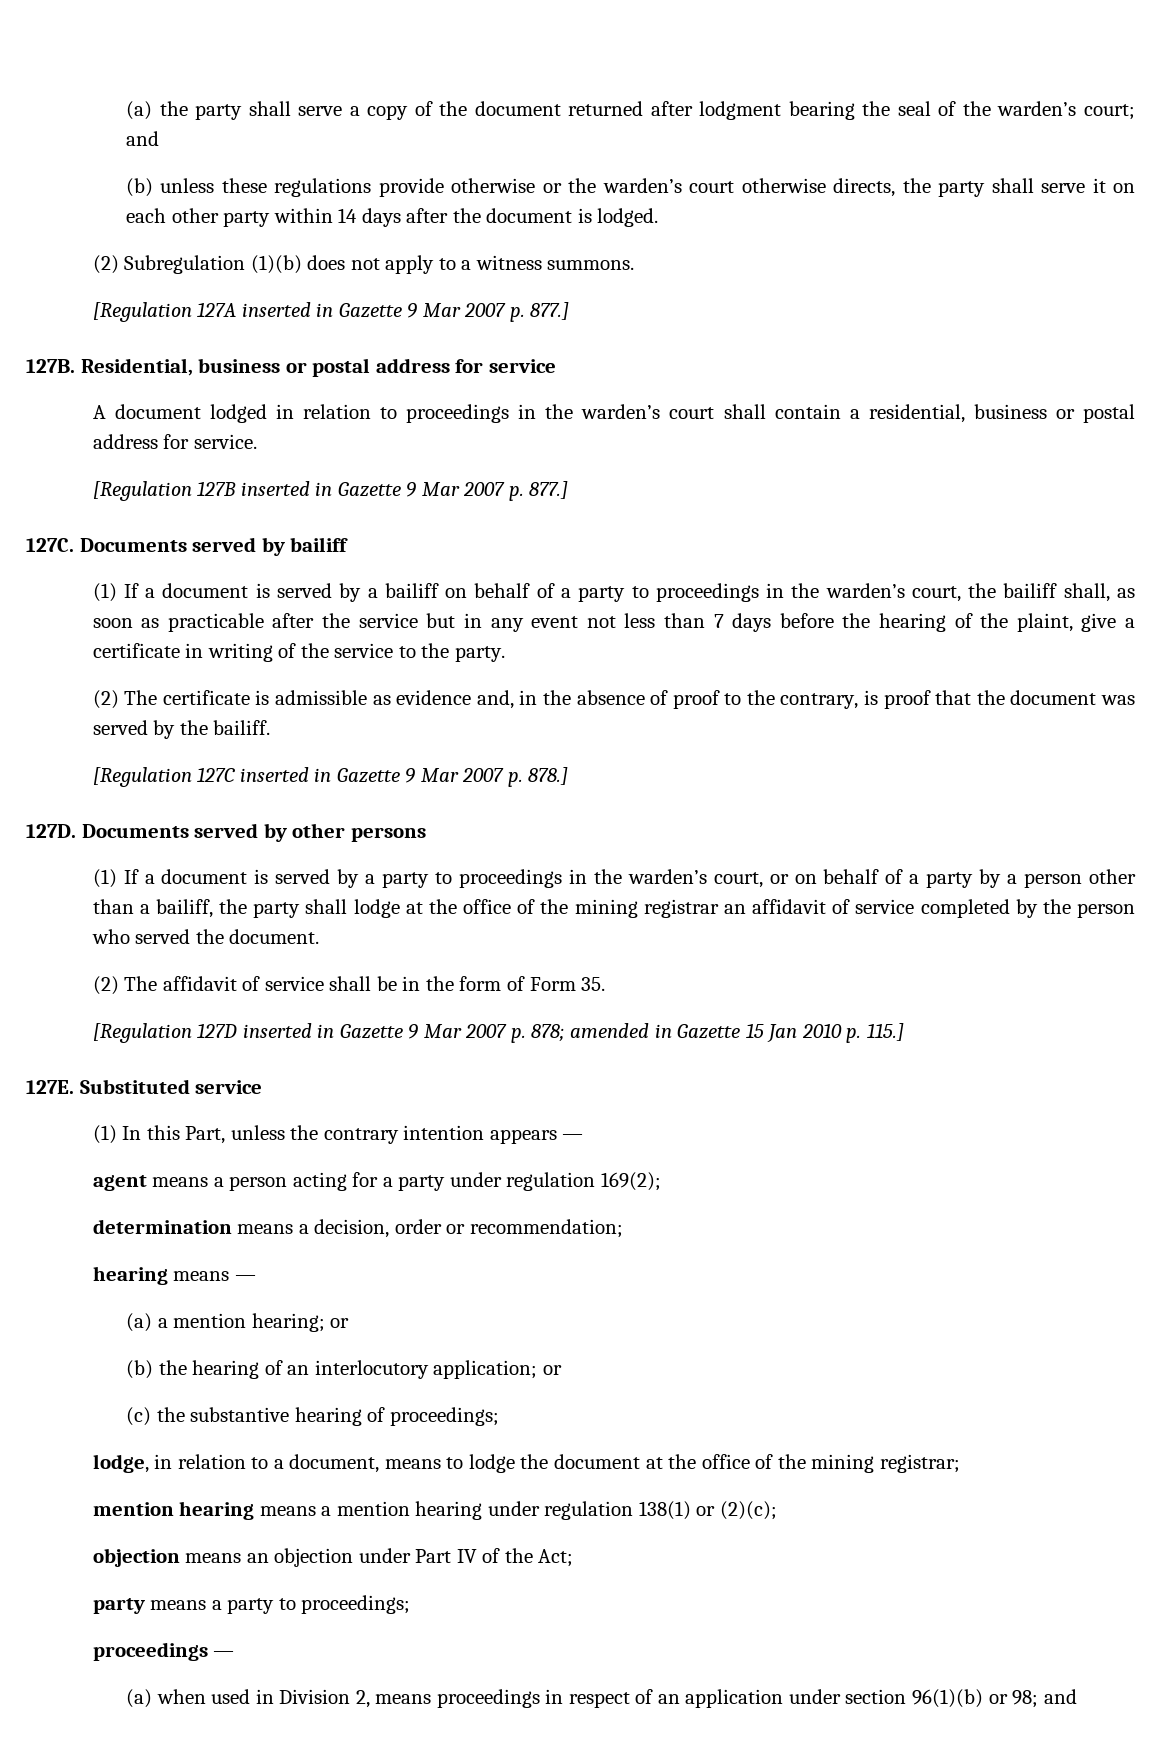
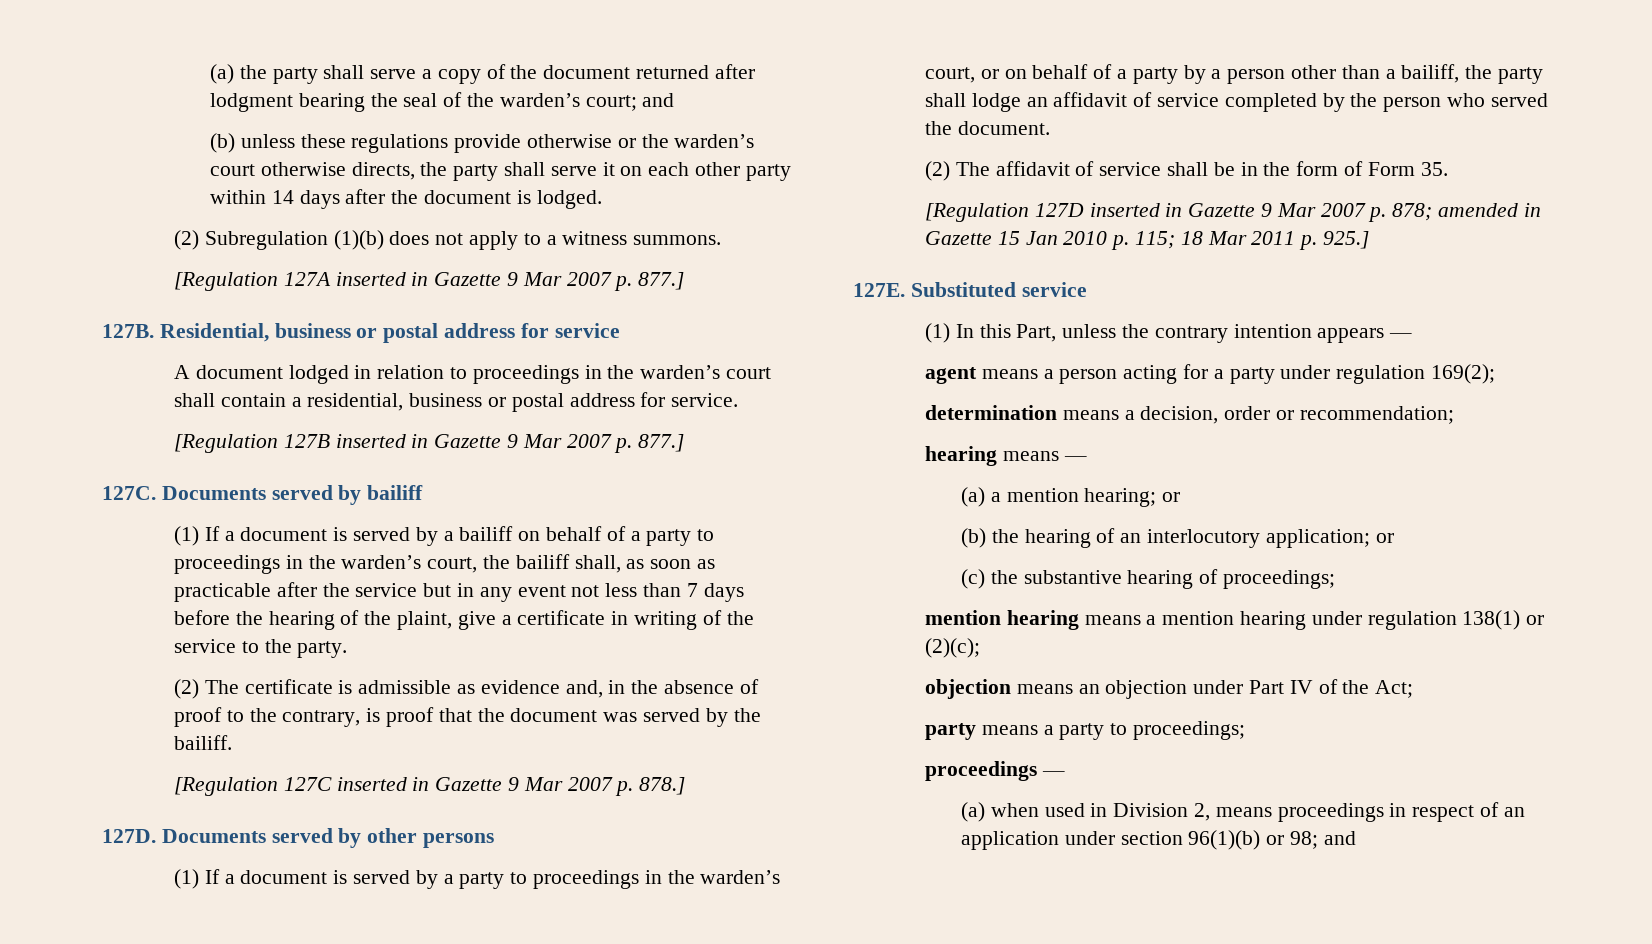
- (1) If a document is served by a party to proceedings in the warden’s court, or on behalf of a party by a person other than a bailiff, the party shall lodge at the office of the mining registrar an affidavit of service completed by the person who served the document.
+ (1) If a document is served by a party to proceedings in the warden’s court, or on behalf of a party by a person other than a bailiff, the party shall lodge an affidavit of service completed by the person who served the document.
- [Regulation 127D inserted in Gazette 9 Mar 2007 p. 878; amended in Gazette 15 Jan 2010 p. 115.]
+ [Regulation 127D inserted in Gazette 9 Mar 2007 p. 878; amended in Gazette 15 Jan 2010 p. 115; 18 Mar 2011 p. 925.]
- lodge, in relation to a document, means to lodge the document at the office of the mining registrar;

